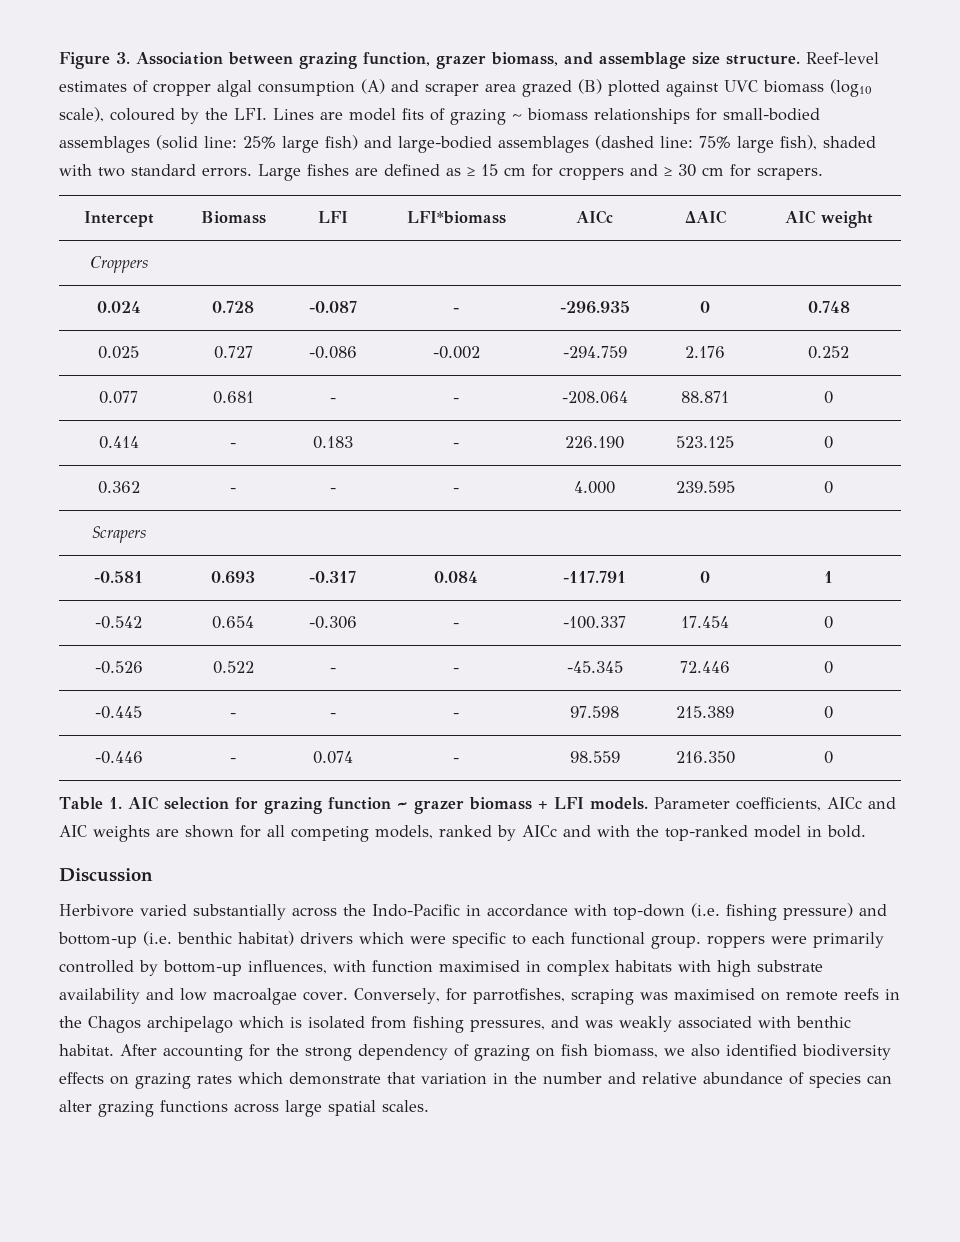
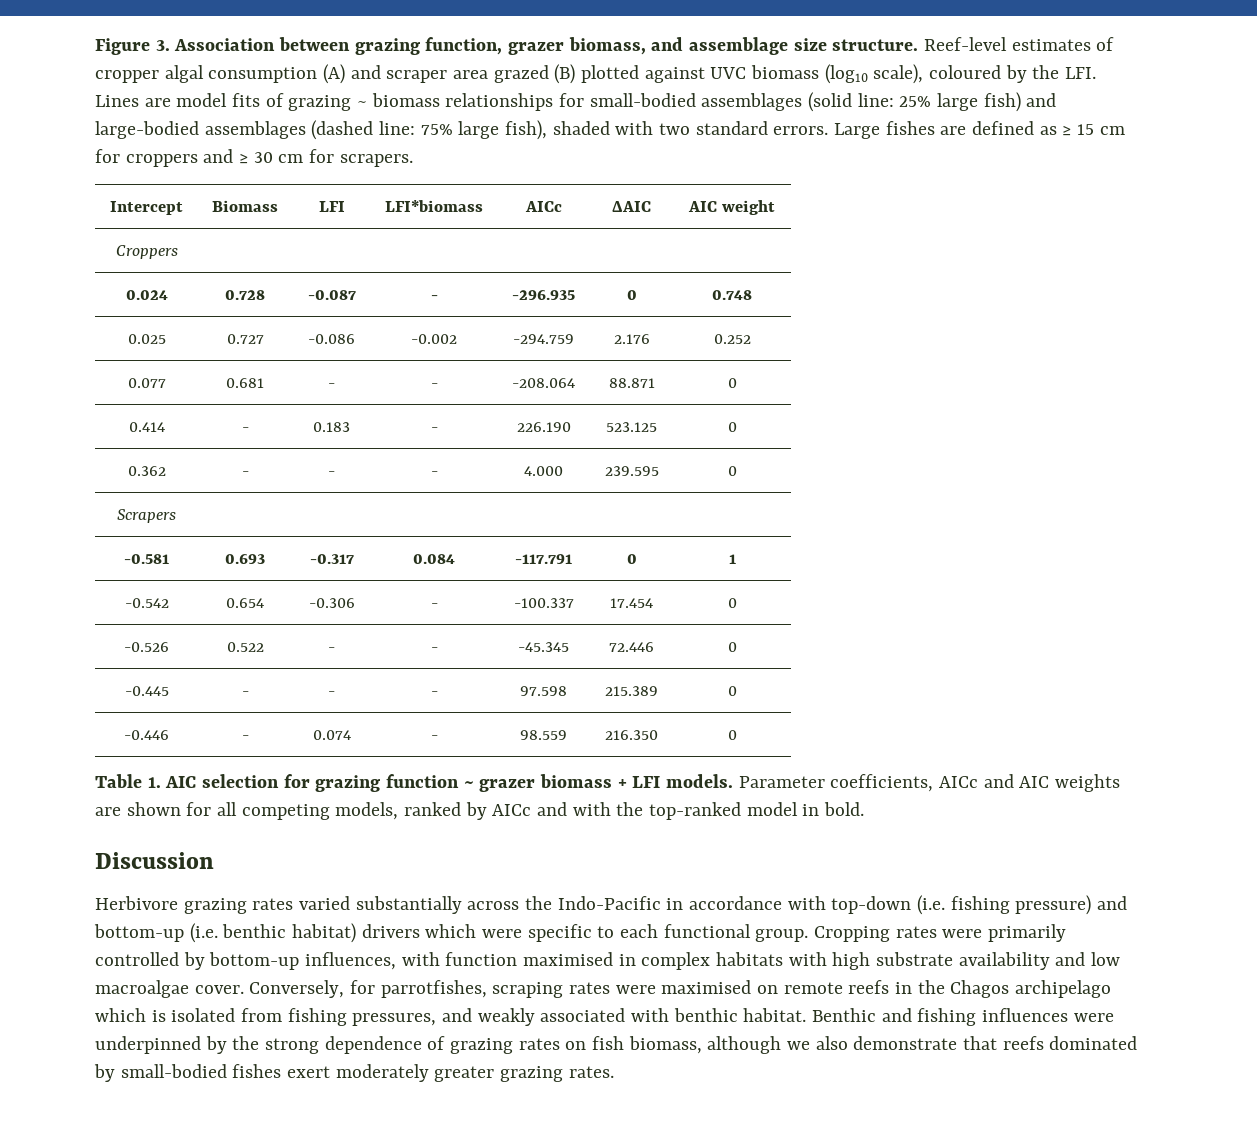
- Herbivore varied substantially across the Indo-Pacific in accordance with top-down (i.e. fishing pressure) and bottom-up (i.e. benthic habitat) drivers which were specific to each functional group. roppers were primarily controlled by bottom-up influences, with function maximised in complex habitats with high substrate availability and low macroalgae cover.
+ Herbivore grazing rates varied substantially across the Indo-Pacific in accordance with top-down (i.e. fishing pressure) and bottom-up (i.e. benthic habitat) drivers which were specific to each functional group. Cropping rates were primarily controlled by bottom-up influences, with function maximised in complex habitats with high substrate availability and low macroalgae cover.
- Conversely, for parrotfishes, scraping was maximised on remote reefs in the Chagos archipelago which is isolated from fishing pressures, and was weakly associated with benthic habitat.
+ Conversely, for parrotfishes, scraping rates were maximised on remote reefs in the Chagos archipelago which is isolated from fishing pressures, and weakly associated with benthic habitat.
- After accounting for the strong dependency of grazing on fish biomass, we also identified biodiversity effects on grazing rates which demonstrate that variation in the number and relative abundance of species can alter grazing functions across large spatial scales.
+ Benthic and fishing influences were underpinned by the strong dependence of grazing rates on fish biomass, although we also demonstrate that reefs dominated by small-bodied fishes exert moderately greater grazing rates.

